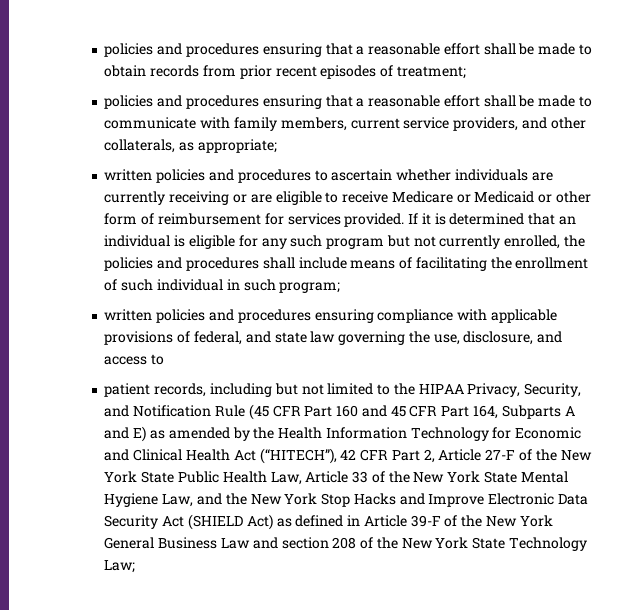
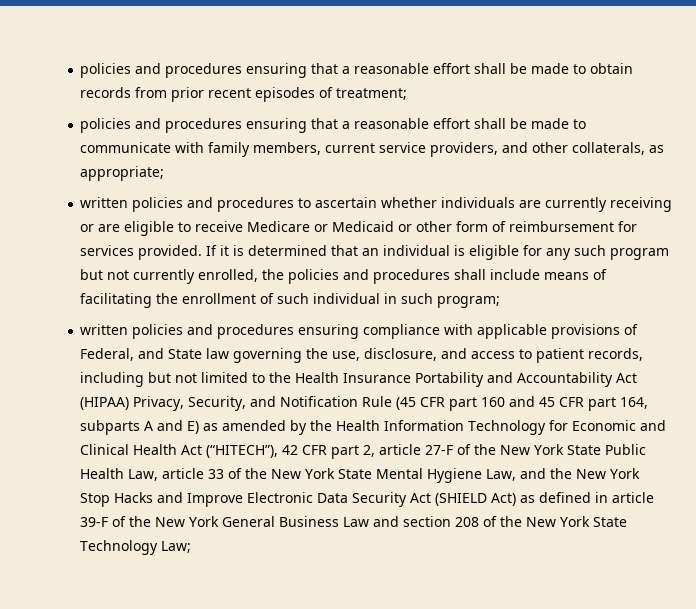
- written policies and procedures ensuring compliance with applicable provisions of federal, and state law governing the use, disclosure, and access to
- patient records, including but not limited to the HIPAA Privacy, Security, and Notification Rule (45 CFR Part 160 and 45 CFR Part 164, Subparts A and E) as amended by the Health Information Technology for Economic and Clinical Health Act (“HITECH”), 42 CFR Part 2, Article 27-F of the New York State Public Health Law, Article 33 of the New York State Mental Hygiene Law, and the New York Stop Hacks and Improve Electronic Data Security Act (SHIELD Act) as defined in Article 39-F of the New York General Business Law and section 208 of the New York State Technology Law;
+ written policies and procedures ensuring compliance with applicable provisions of Federal, and State law governing the use, disclosure, and access to patient records, including but not limited to the Health Insurance Portability and Accountability Act (HIPAA) Privacy, Security, and Notification Rule (45 CFR part 160 and 45 CFR part 164, subparts A and E) as amended by the Health Information Technology for Economic and Clinical Health Act (“HITECH”), 42 CFR part 2, article 27-F of the New York State Public Health Law, article 33 of the New York State Mental Hygiene Law, and the New York Stop Hacks and Improve Electronic Data Security Act (SHIELD Act) as defined in article 39-F of the New York General Business Law and section 208 of the New York State Technology Law;

